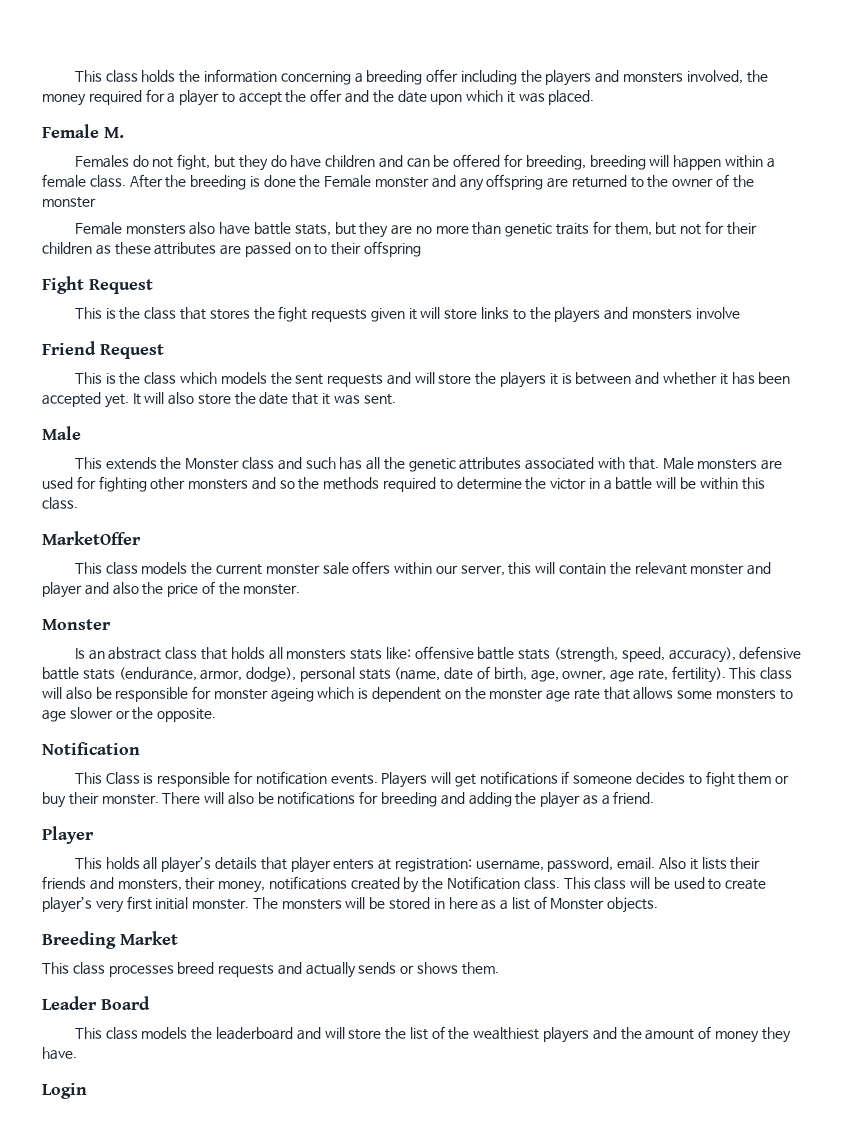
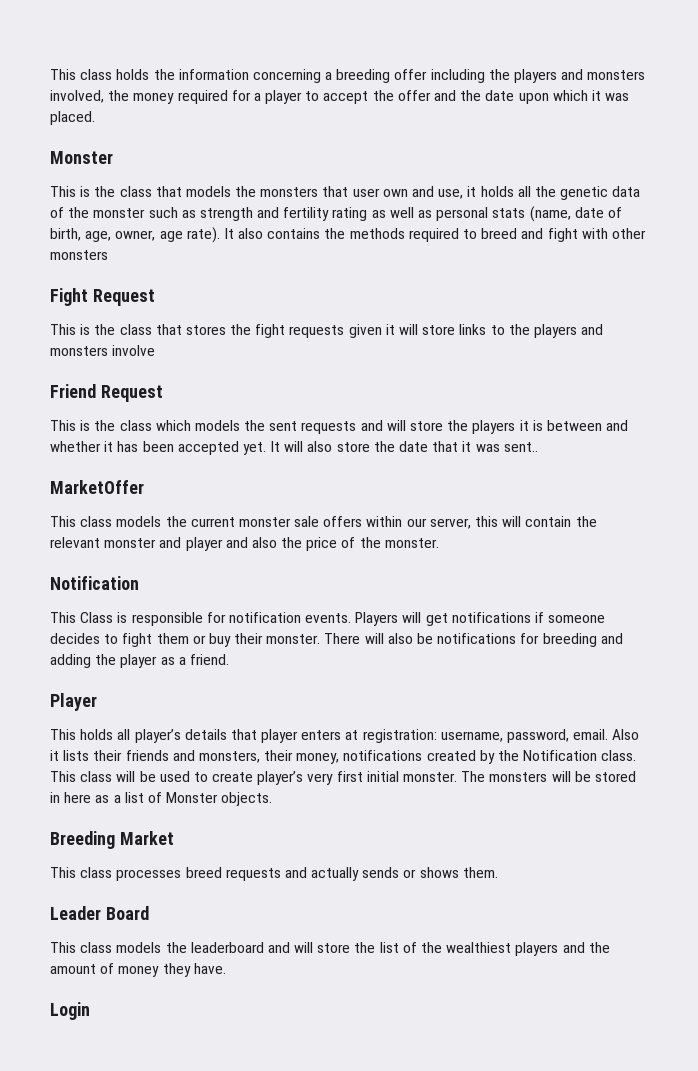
  This class holds the information concerning a breeding offer including the players and monsters involved, the money required for a player to accept the offer and the date upon which it was placed.
- Female M.
- Females do not fight, but they do have children and can be offered for breeding, breeding will happen within a female class. After the breeding is done the Female monster and any offspring are returned to the owner of the monster
- Female monsters also have battle stats, but they are no more than genetic traits for them, but not for their children as these attributes are passed on to their offspring
+ Monster
+ This is the class that models the monsters that user own and use, it holds all the genetic data of the monster such as strength and fertility rating as well as personal stats (name, date of birth, age, owner, age rate). It also contains the methods required to breed and fight with other monsters
- It will also store the date that it was sent.
- Male
- This extends the Monster class and such has all the genetic attributes associated with that. Male monsters are used for fighting other monsters and so the methods required to determine the victor in a battle will be within this class.
+ It will also store the date that it was sent..
  This class models the current monster sale offers within our server, this will contain the relevant monster and player and also the price of the monster.
- Monster
- Is an abstract class that holds all monsters stats like: offensive battle stats (strength, speed, accuracy), defensive battle stats (endurance, armor, dodge), personal stats (name, date of birth, age, owner, age rate, fertility). This class will also be responsible for monster ageing which is dependent on the monster age rate that allows some monsters to age slower or the opposite.

